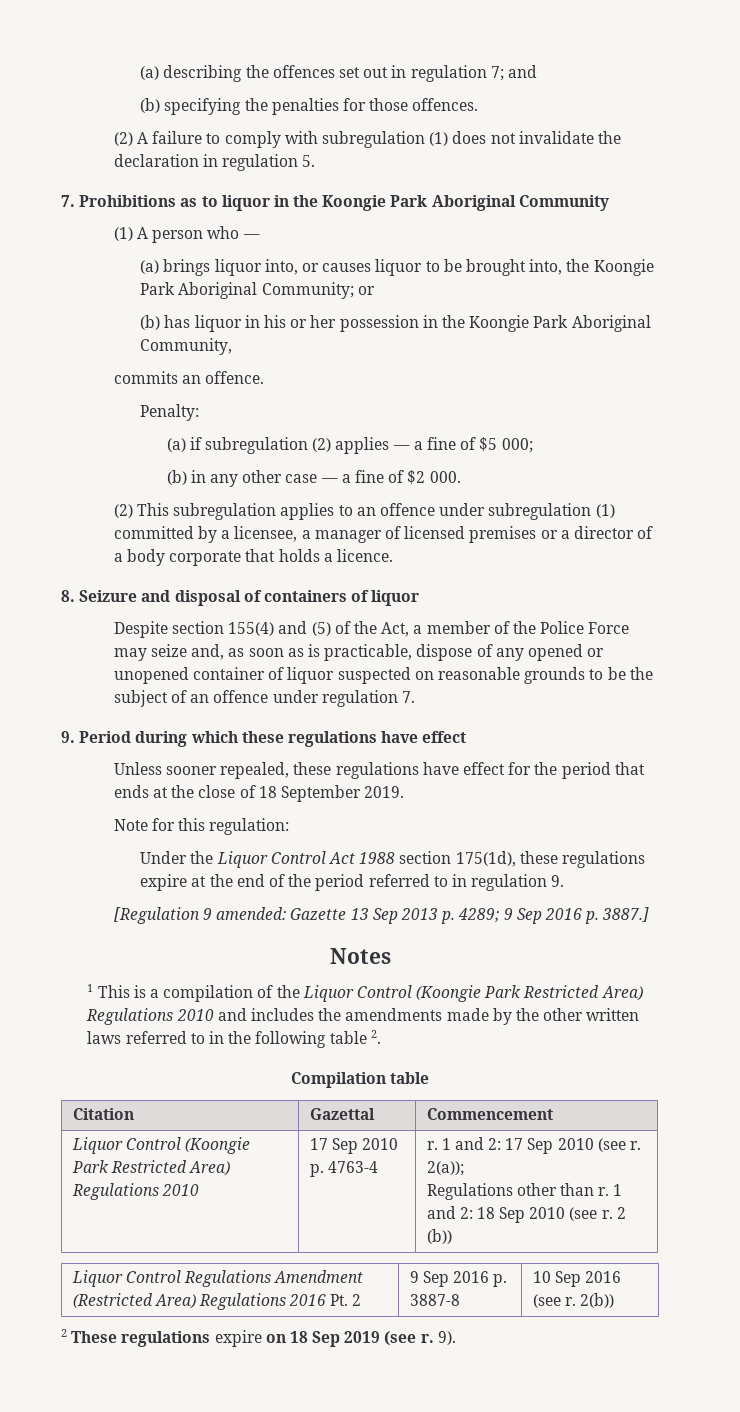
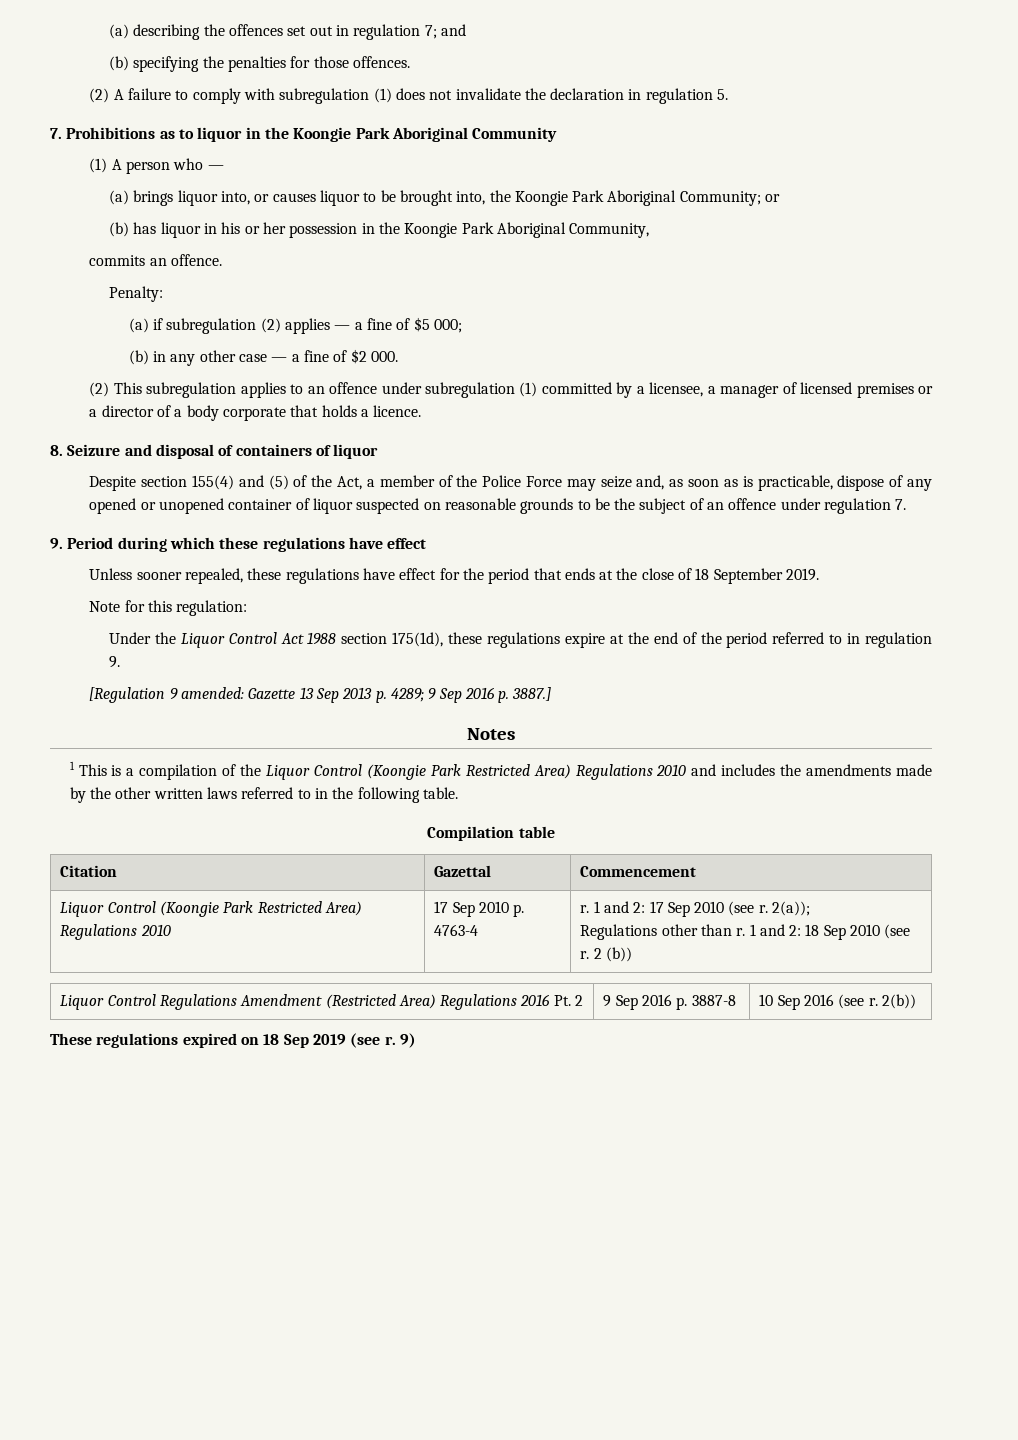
- 1 This is a compilation of the Liquor Control (Koongie Park Restricted Area) Regulations 2010 and includes the amendments made by the other written laws referred to in the following table 2.
+ 1 This is a compilation of the Liquor Control (Koongie Park Restricted Area) Regulations 2010 and includes the amendments made by the other written laws referred to in the following table.
- 2 These regulations expire on 18 Sep 2019 (see r.
+ These regulations expired on 18 Sep 2019 (see r.
- 9).
+ 9)

